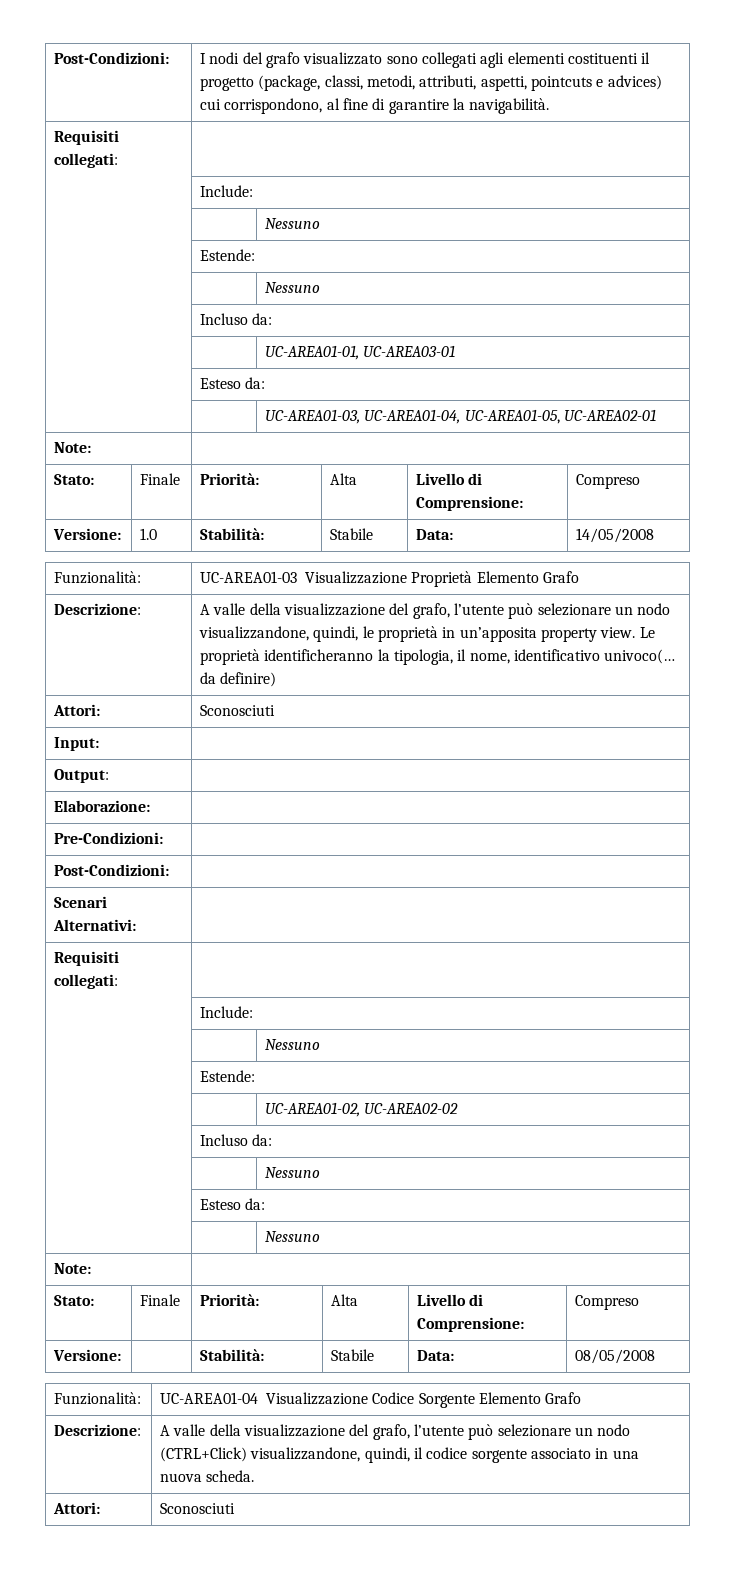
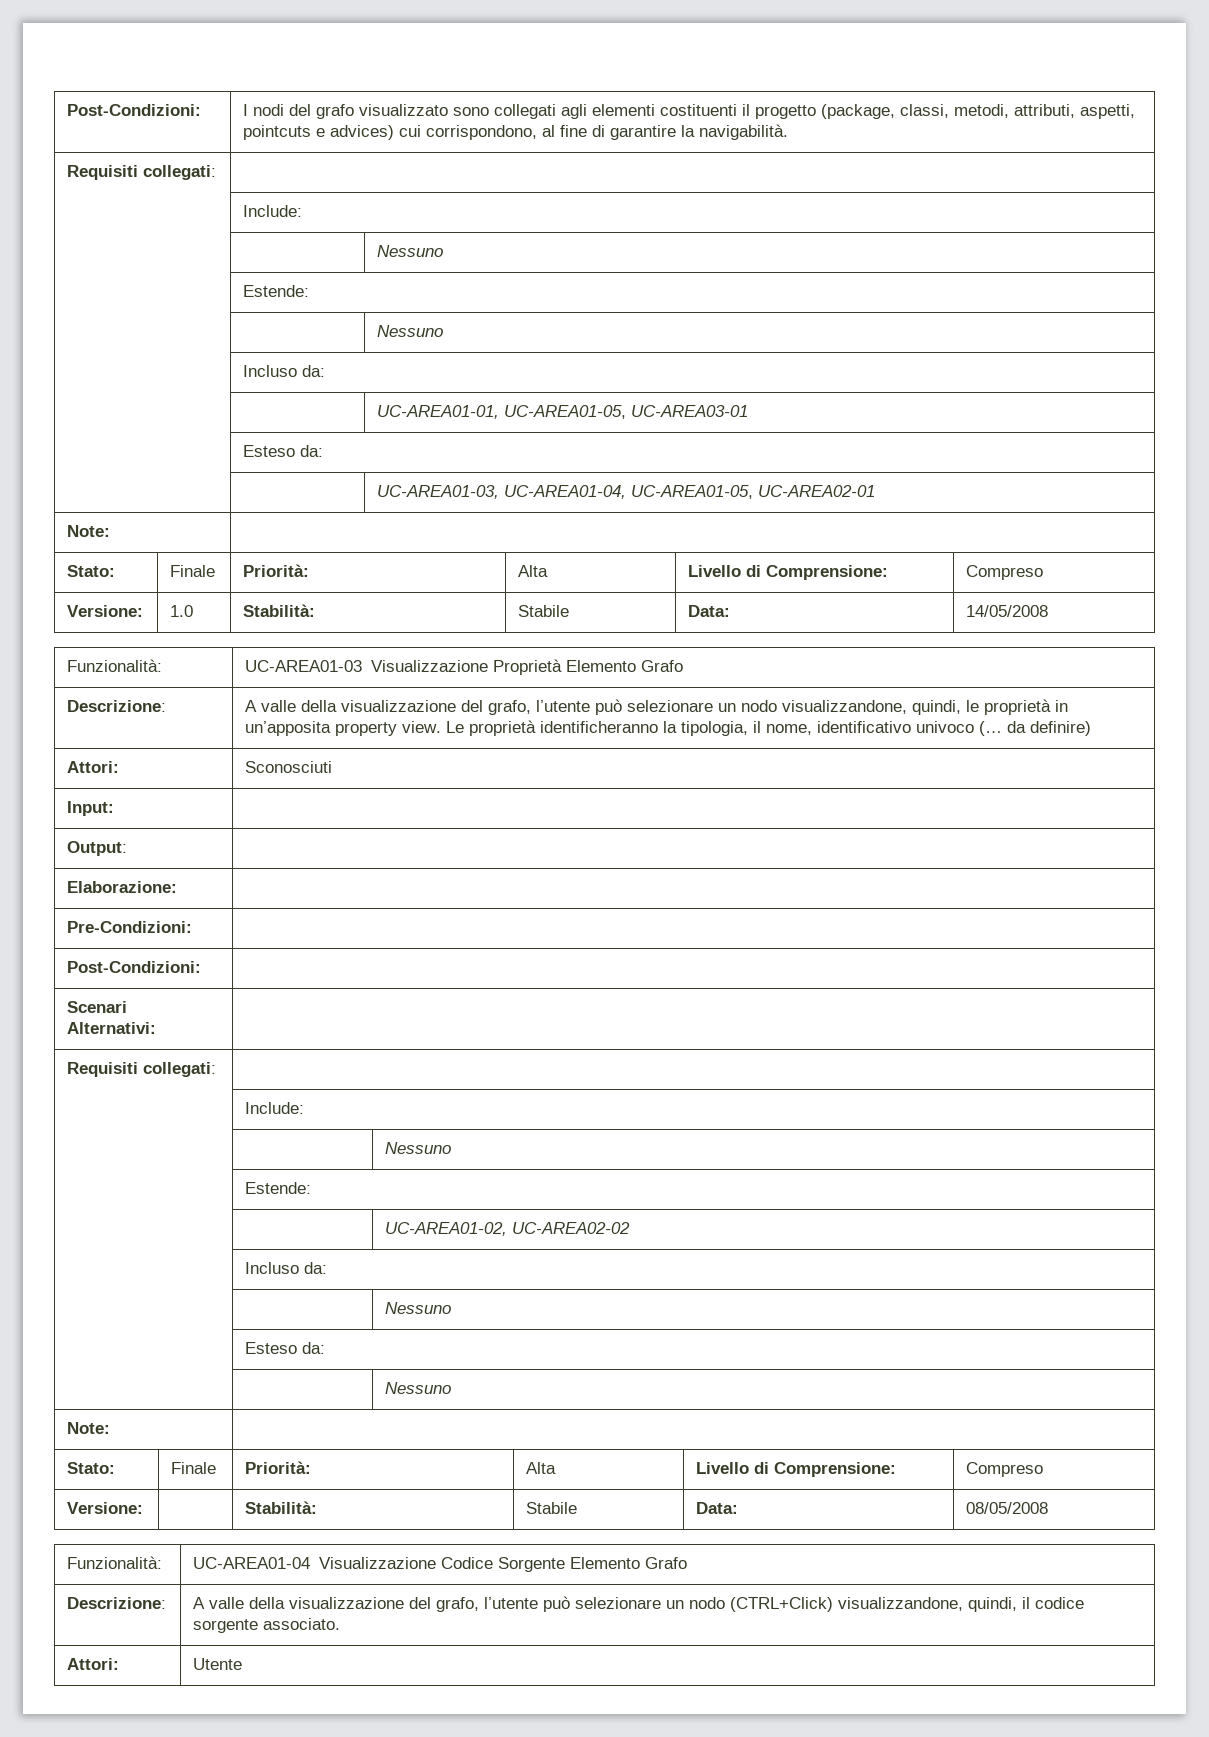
- | | UC-AREA01-01, UC-AREA03-01
+ | | UC-AREA01-01, UC-AREA01-05, UC-AREA03-01
- Descrizione: | A valle della visualizzazione del grafo, l’utente può selezionare un nodo visualizzandone, quindi, le proprietà in un’apposita property view. Le proprietà identificheranno la tipologia, il nome, identificativo univoco(… da definire)
+ Descrizione: | A valle della visualizzazione del grafo, l’utente può selezionare un nodo visualizzandone, quindi, le proprietà in un’apposita property view. Le proprietà identificheranno la tipologia, il nome, identificativo univoco (… da definire)
- Descrizione: | A valle della visualizzazione del grafo, l’utente può selezionare un nodo (CTRL+Click) visualizzandone, quindi, il codice sorgente associato in una nuova scheda.
- Attori: | Sconosciuti
+ Descrizione: | A valle della visualizzazione del grafo, l’utente può selezionare un nodo (CTRL+Click) visualizzandone, quindi, il codice sorgente associato.
+ Attori: | Utente

